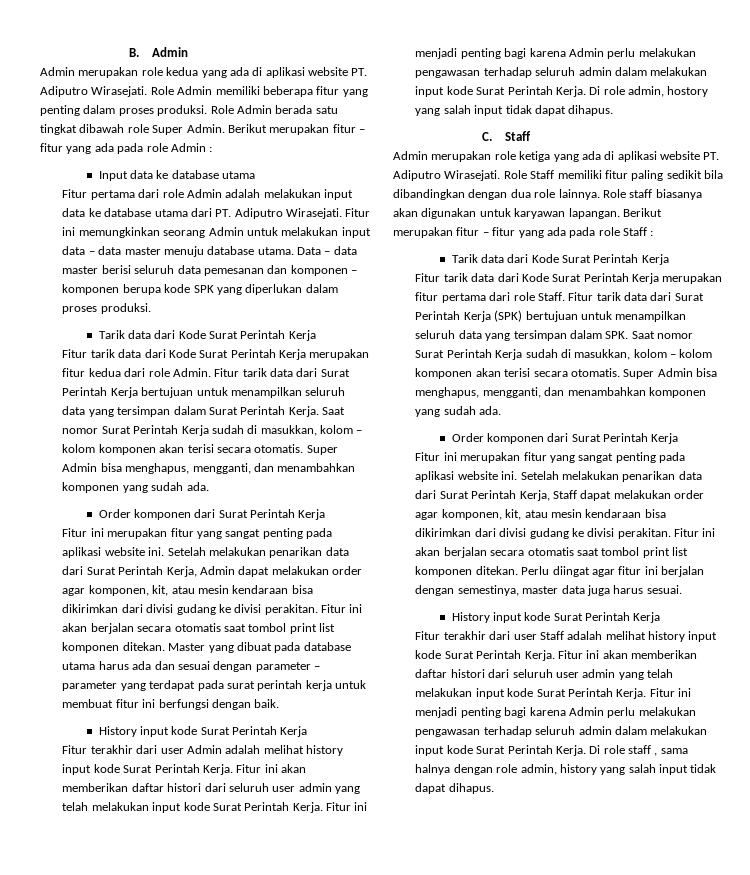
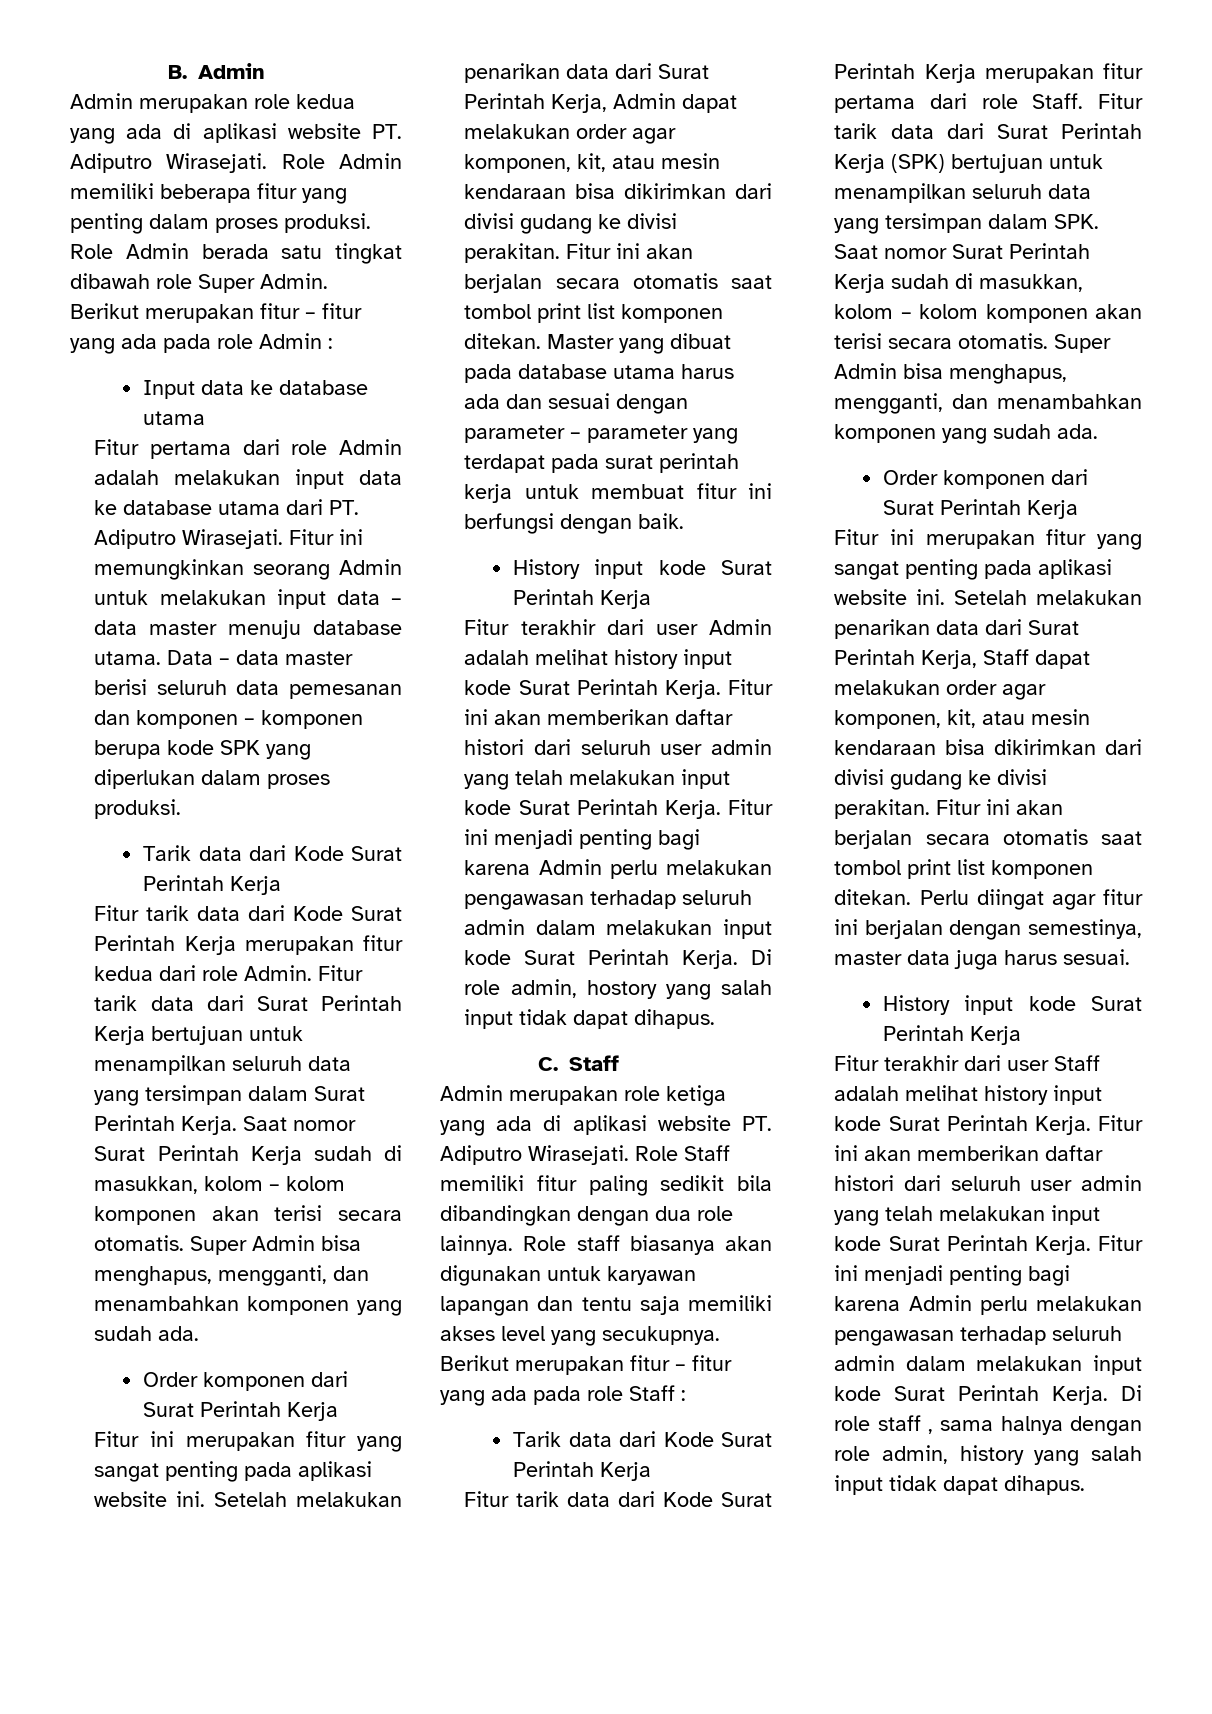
- Role staff biasanya akan digunakan untuk karyawan lapangan.
+ Role staff biasanya akan digunakan untuk karyawan lapangan dan tentu saja memiliki akses level yang secukupnya.

